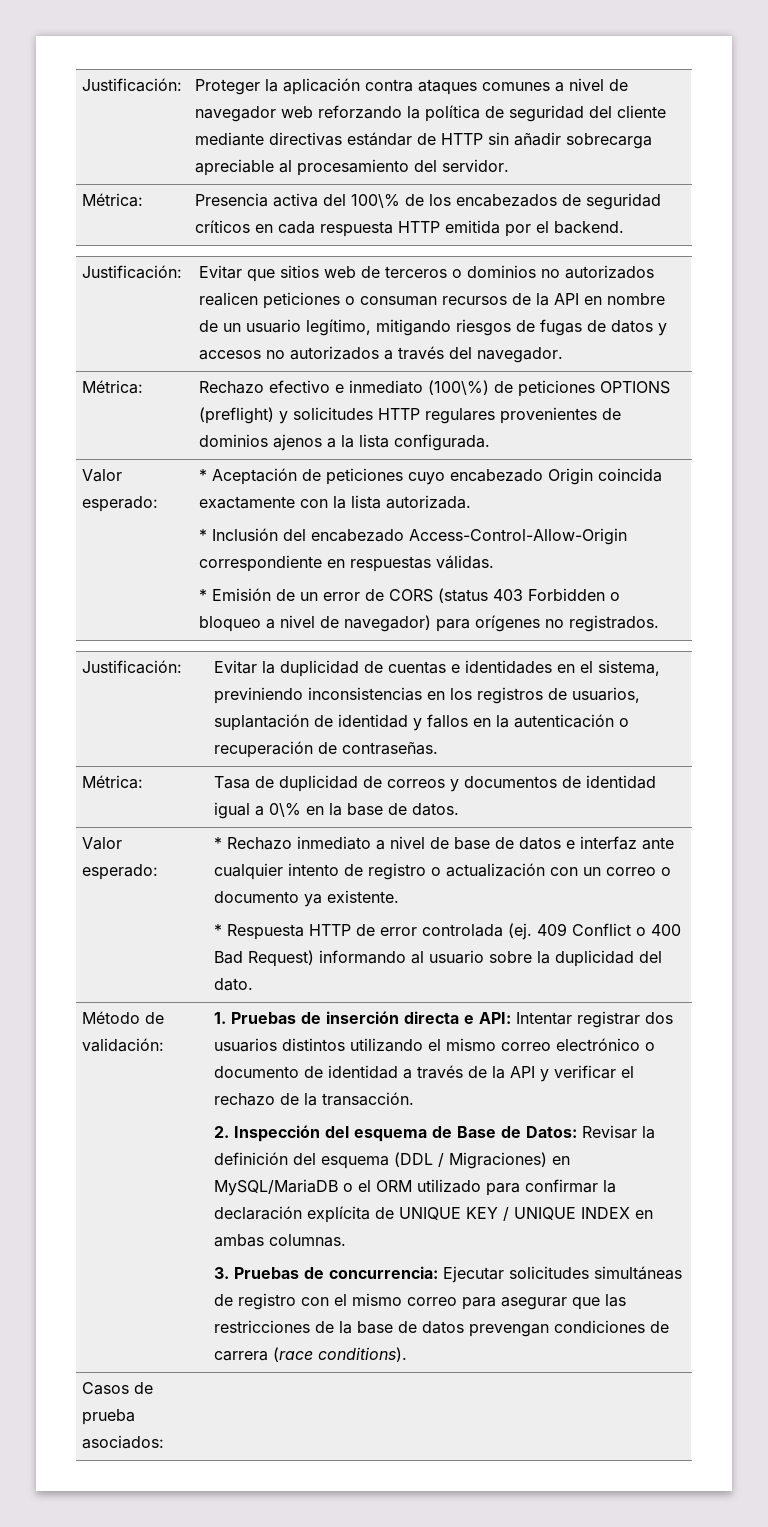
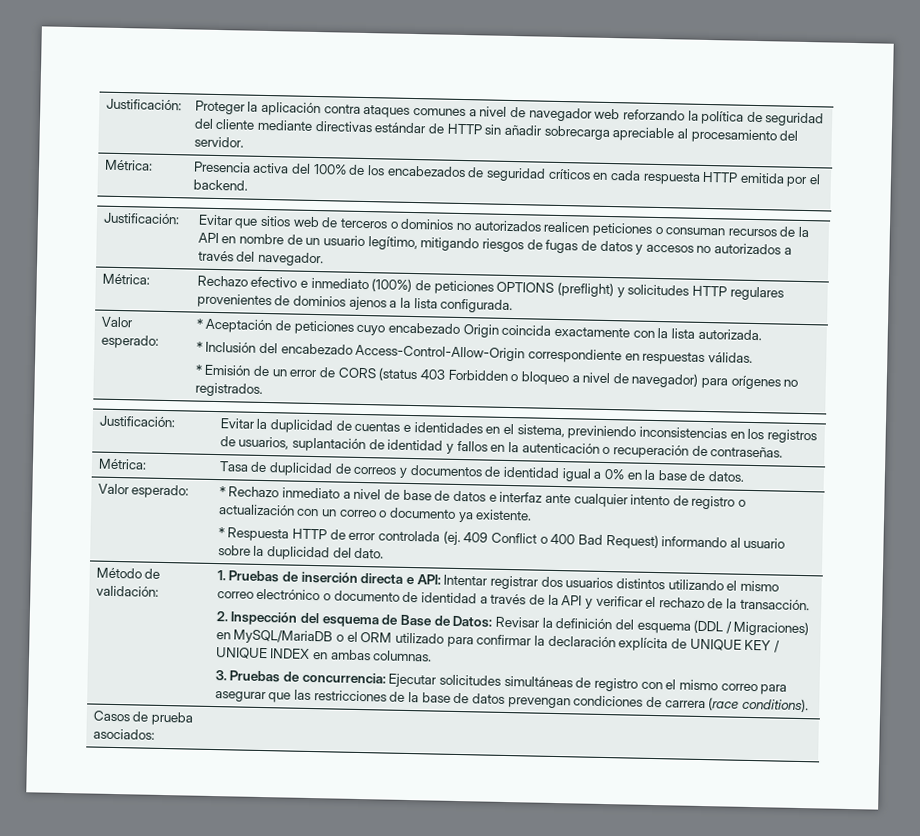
- Métrica: | Presencia activa del 100\% de los encabezados de seguridad críticos en cada respuesta HTTP emitida por el backend.
+ Métrica: | Presencia activa del 100% de los encabezados de seguridad críticos en cada respuesta HTTP emitida por el backend.
- Métrica: | Rechazo efectivo e inmediato (100\%) de peticiones OPTIONS (preflight) y solicitudes HTTP regulares provenientes de dominios ajenos a la lista configurada.
+ Métrica: | Rechazo efectivo e inmediato (100%) de peticiones OPTIONS (preflight) y solicitudes HTTP regulares provenientes de dominios ajenos a la lista configurada.
- Métrica: | Tasa de duplicidad de correos y documentos de identidad igual a 0\% en la base de datos.
+ Métrica: | Tasa de duplicidad de correos y documentos de identidad igual a 0% en la base de datos.

